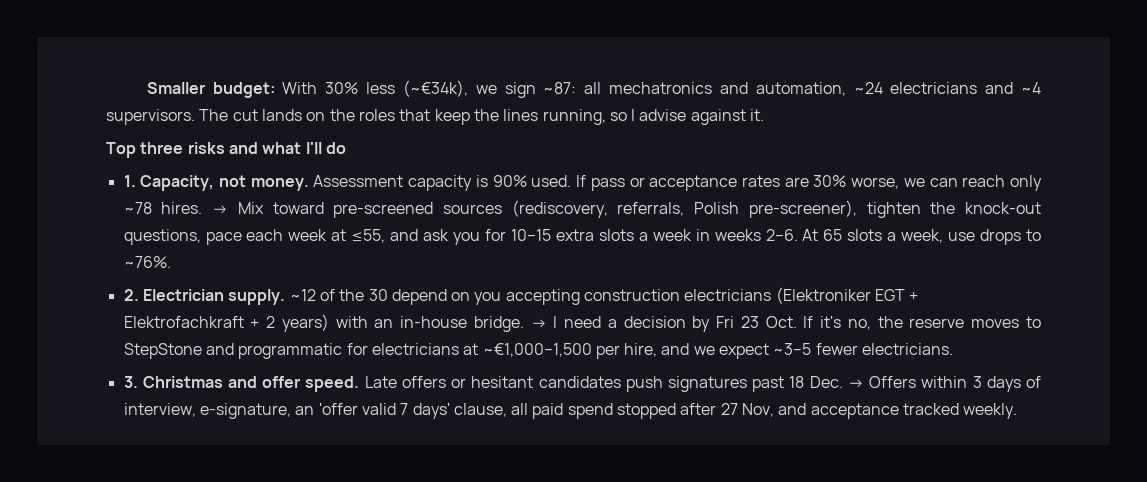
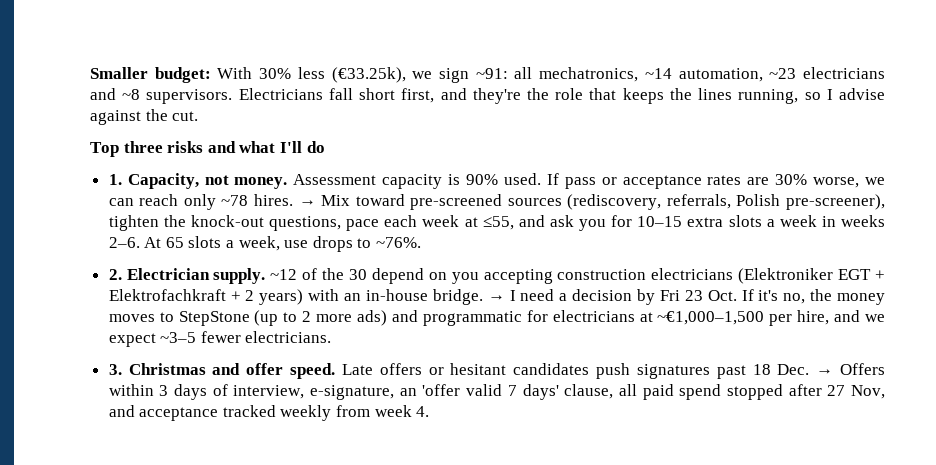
- Smaller budget: With 30% less (~€34k), we sign ~87: all mechatronics and automation, ~24 electricians and ~4 supervisors. The cut lands on the roles that keep the lines running, so I advise against it.
+ Smaller budget: With 30% less (€33.25k), we sign ~91: all mechatronics, ~14 automation, ~23 electricians and ~8 supervisors. Electricians fall short first, and they're the role that keeps the lines running, so I advise against the cut.
- → I need a decision by Fri 23 Oct. If it's no, the reserve moves to StepStone and programmatic for electricians at ~€1,000–1,500 per hire, and we expect ~3–5 fewer electricians.
+ → I need a decision by Fri 23 Oct. If it's no, the money moves to StepStone (up to 2 more ads) and programmatic for electricians at ~€1,000–1,500 per hire, and we expect ~3–5 fewer electricians.
- Late offers or hesitant candidates push signatures past 18 Dec. → Offers within 3 days of interview, e-signature, an 'offer valid 7 days' clause, all paid spend stopped after 27 Nov, and acceptance tracked weekly.
+ Late offers or hesitant candidates push signatures past 18 Dec. → Offers within 3 days of interview, e-signature, an 'offer valid 7 days' clause, all paid spend stopped after 27 Nov, and acceptance tracked weekly from week 4.

